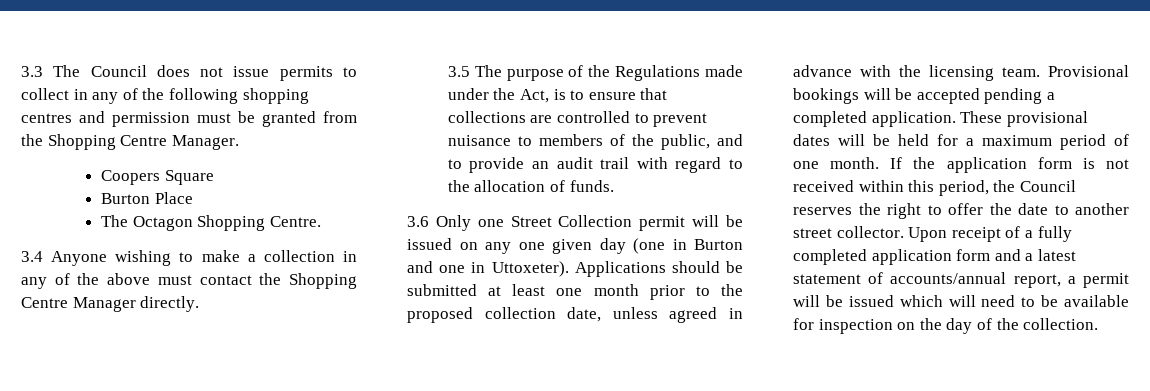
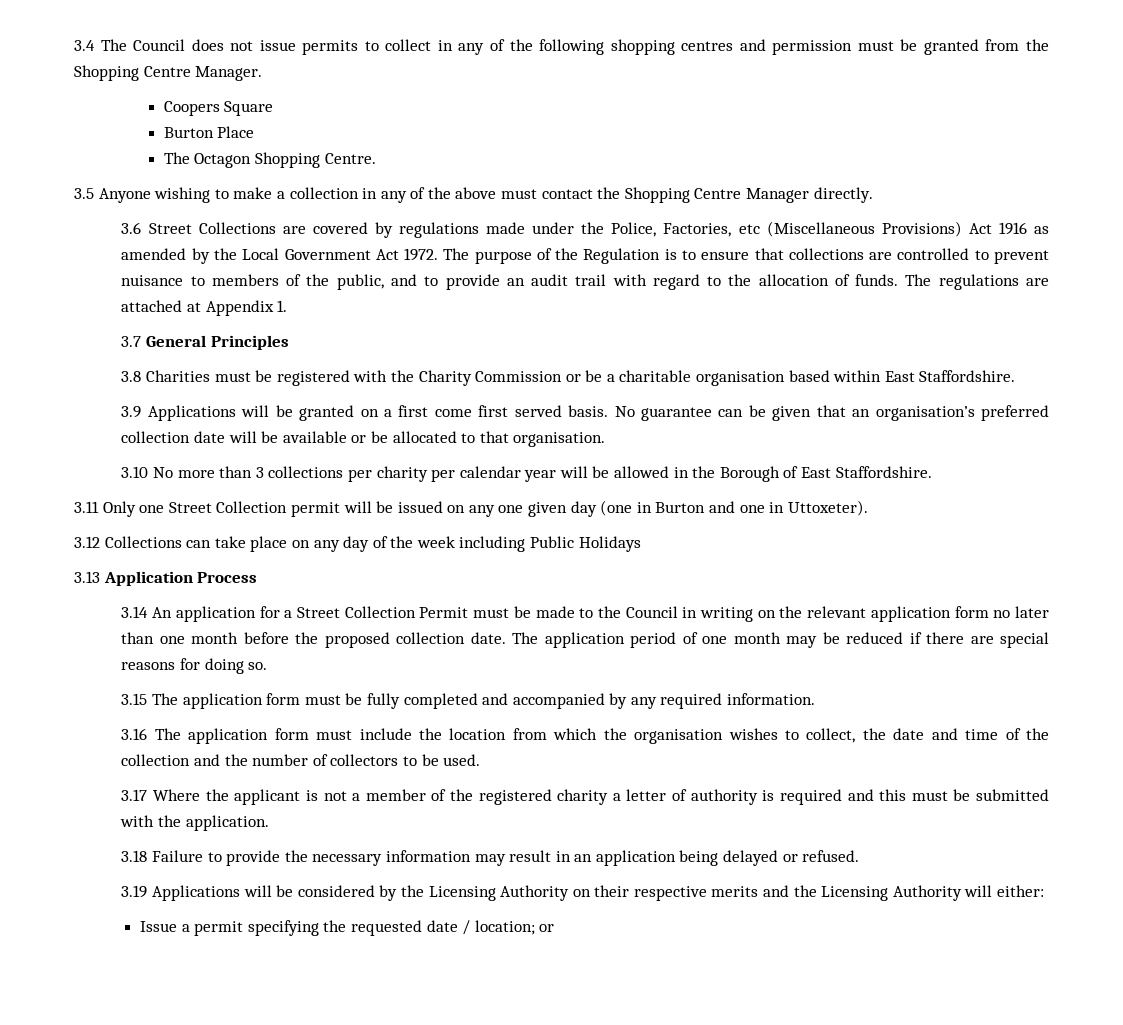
- 3.3 The Council does not issue permits to collect in any of the following shopping centres and permission must be granted from the Shopping Centre Manager.
+ 3.4 The Council does not issue permits to collect in any of the following shopping centres and permission must be granted from the Shopping Centre Manager.
- 3.4 Anyone wishing to make a collection in any of the above must contact the Shopping Centre Manager directly.
+ 3.5 Anyone wishing to make a collection in any of the above must contact the Shopping Centre Manager directly.
- 3.5 The purpose of the Regulations made under the Act, is to ensure that collections are controlled to prevent nuisance to members of the public, and to provide an audit trail with regard to the allocation of funds.
- 3.6 Only one Street Collection permit will be issued on any one given day (one in Burton and one in Uttoxeter). Applications should be submitted at least one month prior to the proposed collection date, unless agreed in advance with the licensing team. Provisional bookings will be accepted pending a completed application. These provisional dates will be held for a maximum period of one month. If the application form is not received within this period, the Council reserves the right to offer the date to another street collector. Upon receipt of a fully completed application form and a latest statement of accounts/annual report, a permit will be issued which will need to be available for inspection on the day of the collection.
+ 3.6 Street Collections are covered by regulations made under the Police, Factories, etc (Miscellaneous Provisions) Act 1916 as amended by the Local Government Act 1972. The purpose of the Regulation is to ensure that collections are controlled to prevent nuisance to members of the public, and to provide an audit trail with regard to the allocation of funds. The regulations are attached at Appendix 1.
+ 3.7 General Principles
+ 3.8 Charities must be registered with the Charity Commission or be a charitable organisation based within East Staffordshire.
+ 3.9 Applications will be granted on a first come first served basis. No guarantee can be given that an organisation’s preferred collection date will be available or be allocated to that organisation.
+ 3.10 No more than 3 collections per charity per calendar year will be allowed in the Borough of East Staffordshire.
+ 3.11 Only one Street Collection permit will be issued on any one given day (one in Burton and one in Uttoxeter).
+ 3.12 Collections can take place on any day of the week including Public Holidays
+ 3.13 Application Process
+ 3.14 An application for a Street Collection Permit must be made to the Council in writing on the relevant application form no later than one month before the proposed collection date. The application period of one month may be reduced if there are special reasons for doing so.
+ 3.15 The application form must be fully completed and accompanied by any required information.
+ 3.16 The application form must include the location from which the organisation wishes to collect, the date and time of the collection and the number of collectors to be used.
+ 3.17 Where the applicant is not a member of the registered charity a letter of authority is required and this must be submitted with the application.
+ 3.18 Failure to provide the necessary information may result in an application being delayed or refused.
+ 3.19 Applications will be considered by the Licensing Authority on their respective merits and the Licensing Authority will either:
+ Issue a permit specifying the requested date / location; or

